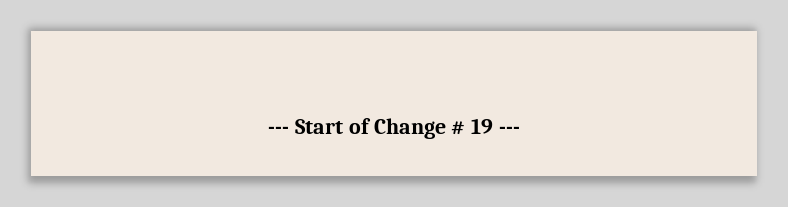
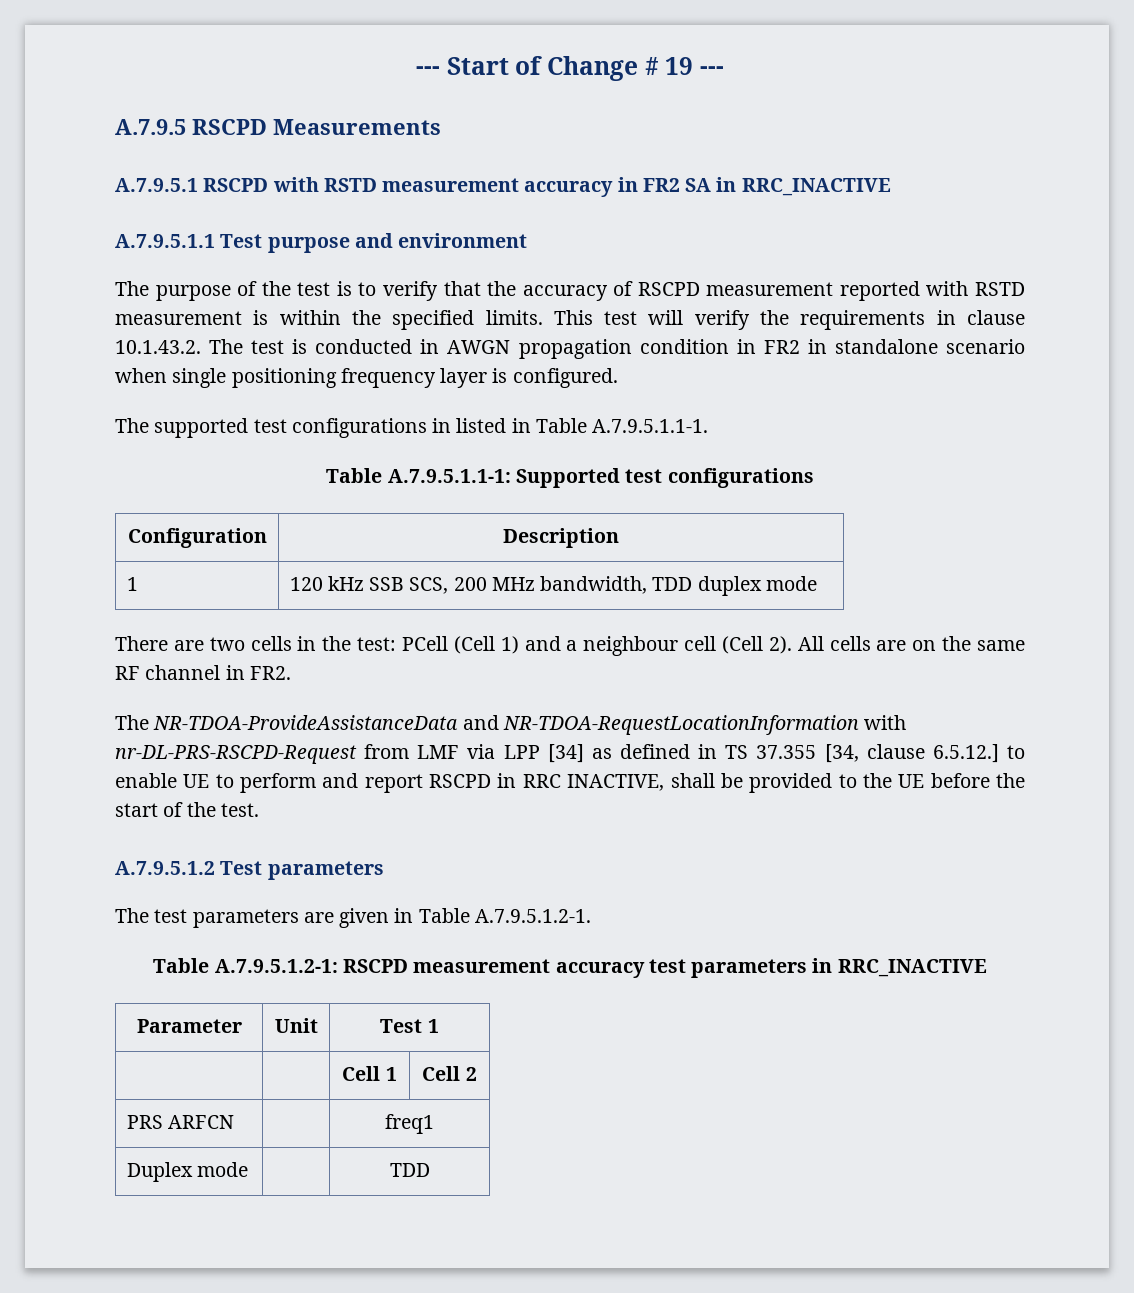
+ A.7.9.5 RSCPD Measurements
+ A.7.9.5.1 RSCPD with RSTD measurement accuracy in FR2 SA in RRC_INACTIVE
+ A.7.9.5.1.1 Test purpose and environment
+ The purpose of the test is to verify that the accuracy of RSCPD measurement reported with RSTD measurement is within the specified limits. This test will verify the requirements in clause 10.1.43.2. The test is conducted in AWGN propagation condition in FR2 in standalone scenario when single positioning frequency layer is configured.
+ The supported test configurations in listed in Table A.7.9.5.1.1-1.
+ Table A.7.9.5.1.1-1: Supported test configurations
+ Configuration | Description
+ 1 | 120 kHz SSB SCS, 200 MHz bandwidth, TDD duplex mode
+ There are two cells in the test: PCell (Cell 1) and a neighbour cell (Cell 2). All cells are on the same RF channel in FR2.
+ The NR-TDOA-ProvideAssistanceData and NR-TDOA-RequestLocationInformation with nr-DL-PRS-RSCPD-Request from LMF via LPP [34] as defined in TS 37.355 [34, clause 6.5.12.] to enable UE to perform and report RSCPD in RRC INACTIVE, shall be provided to the UE before the start of the test.
+ A.7.9.5.1.2 Test parameters
+ The test parameters are given in Table A.7.9.5.1.2-1.
+ Table A.7.9.5.1.2-1: RSCPD measurement accuracy test parameters in RRC_INACTIVE
+ Parameter | Unit | Test 1
+ | | Cell 1 | Cell 2
+ PRS ARFCN | | freq1
+ Duplex mode | | TDD

